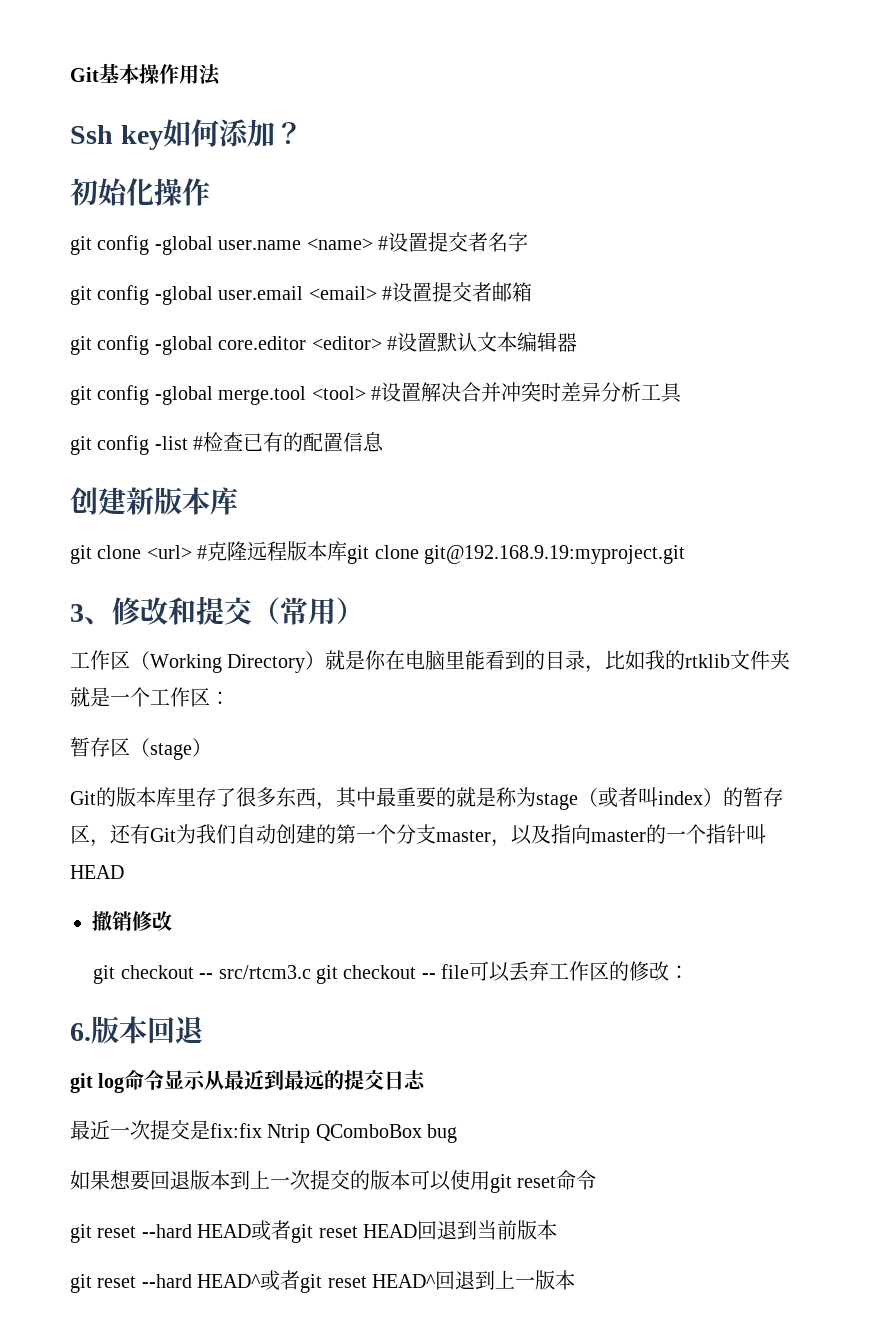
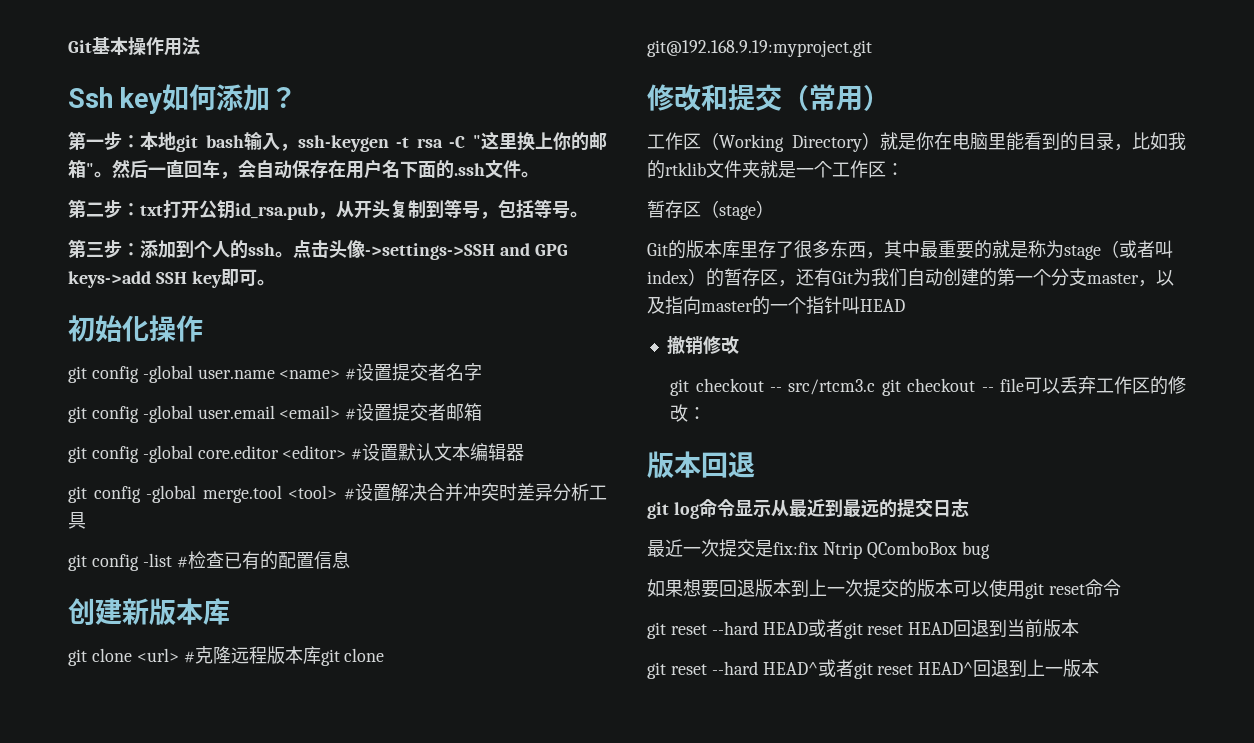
+ 第一步：本地git bash输入，ssh-keygen -t rsa -C "这里换上你的邮箱"。然后一直回车，会自动保存在用户名下面的.ssh文件。
+ 第二步：txt打开公钥id_rsa.pub，从开头复制到等号，包括等号。
+ 第三步：添加到个人的ssh。点击头像->settings->SSH and GPG keys->add SSH key即可。
- 3、修改和提交（常用）
+ 修改和提交（常用）
- 6.版本回退
+ 版本回退

